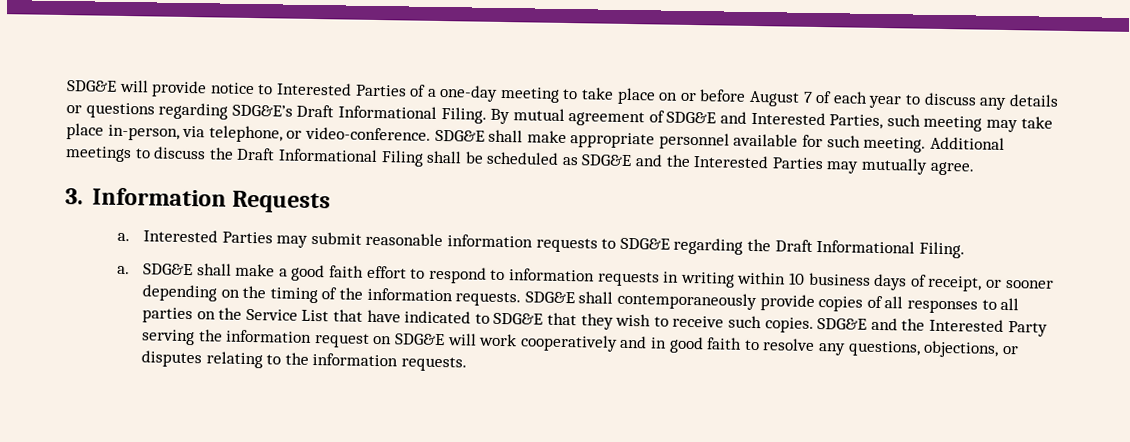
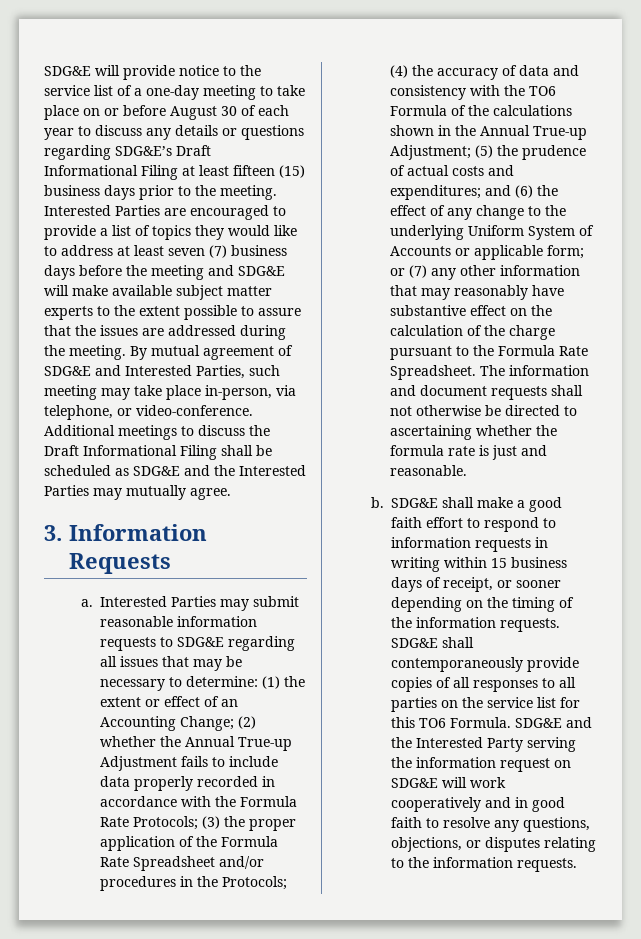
- SDG&E will provide notice to Interested Parties of a one-day meeting to take place on or before August 7 of each year to discuss any details or questions regarding SDG&E’s Draft Informational Filing.
+ SDG&E will provide notice to the service list of a one-day meeting to take place on or before August 30 of each year to discuss any details or questions regarding SDG&E’s Draft Informational Filing at least fifteen (15) business days prior to the meeting. Interested Parties are encouraged to provide a list of topics they would like to address at least seven (7) business days before the meeting and SDG&E will make available subject matter experts to the extent possible to assure that the issues are addressed during the meeting.
- SDG&E shall make appropriate personnel available for such meeting.
- Interested Parties may submit reasonable information requests to SDG&E regarding the Draft Informational Filing.
- a.
+ Interested Parties may submit reasonable information requests to SDG&E regarding all issues that may be necessary to determine: (1) the extent or effect of an Accounting Change; (2) whether the Annual True-up Adjustment fails to include data properly recorded in accordance with the Formula Rate Protocols; (3) the proper application of the Formula Rate Spreadsheet and/or procedures in the Protocols; (4) the accuracy of data and consistency with the TO6 Formula of the calculations shown in the Annual True-up Adjustment; (5) the prudence of actual costs and expenditures; and (6) the effect of any change to the underlying Uniform System of Accounts or applicable form; or (7) any other information that may reasonably have substantive effect on the calculation of the charge pursuant to the Formula Rate Spreadsheet. The information and document requests shall not otherwise be directed to ascertaining whether the formula rate is just and reasonable.
+ b.
- SDG&E shall make a good faith effort to respond to information requests in writing within 10 business days of receipt, or sooner depending on the timing of the information requests.
+ SDG&E shall make a good faith effort to respond to information requests in writing within 15 business days of receipt, or sooner depending on the timing of the information requests.
- SDG&E shall contemporaneously provide copies of all responses to all parties on the Service List that have indicated to SDG&E that they wish to receive such copies.
+ SDG&E shall contemporaneously provide copies of all responses to all parties on the service list for this TO6 Formula.

